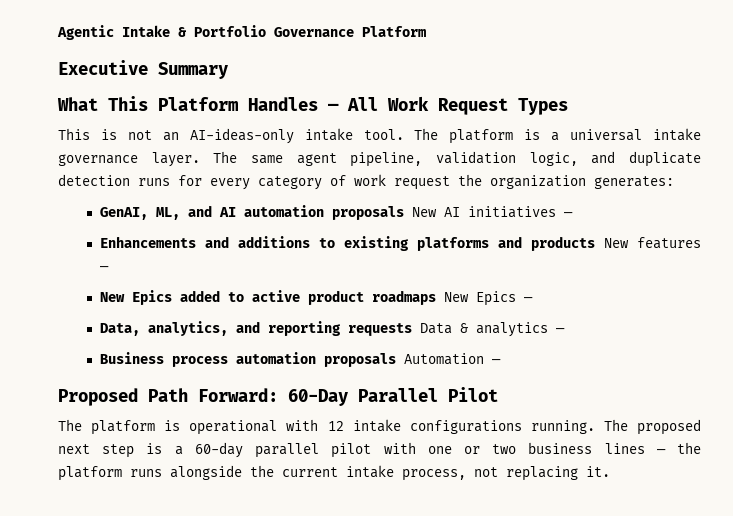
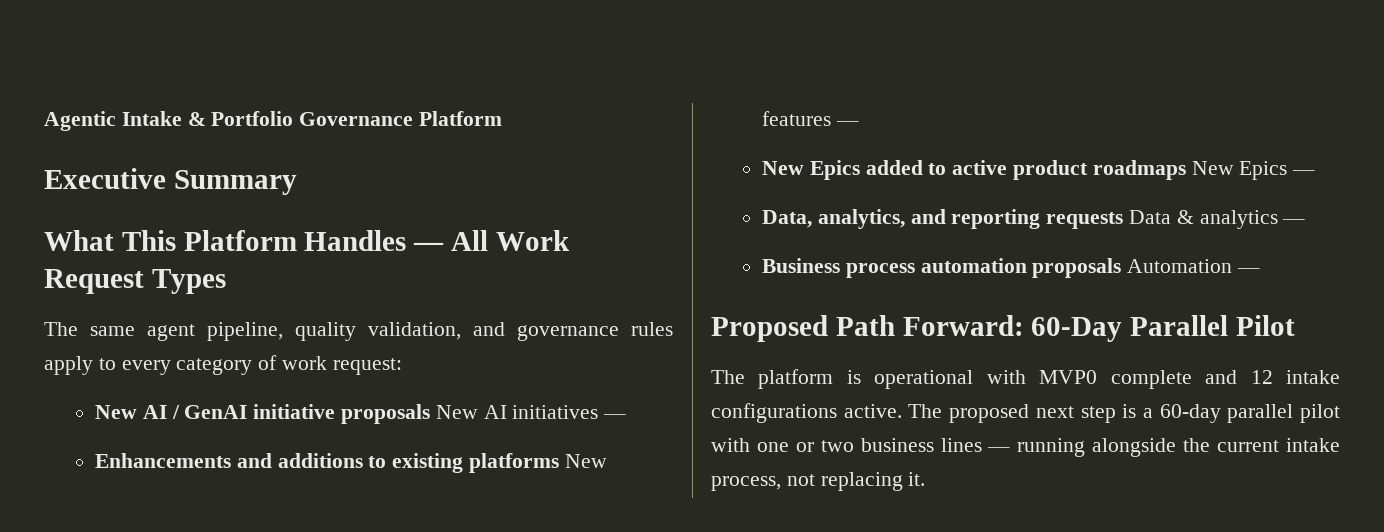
- This is not an AI-ideas-only intake tool. The platform is a universal intake governance layer. The same agent pipeline, validation logic, and duplicate detection runs for every category of work request the organization generates:
- GenAI, ML, and AI automation proposals New AI initiatives —
+ The same agent pipeline, quality validation, and governance rules apply to every category of work request:
+ New AI / GenAI initiative proposals New AI initiatives —
- Enhancements and additions to existing platforms and products New features —
+ Enhancements and additions to existing platforms New features —
- The platform is operational with 12 intake configurations running.
+ The platform is operational with MVP0 complete and 12 intake configurations active.
- The proposed next step is a 60-day parallel pilot with one or two business lines — the platform runs alongside the current intake process, not replacing it.
+ The proposed next step is a 60-day parallel pilot with one or two business lines — running alongside the current intake process, not replacing it.

